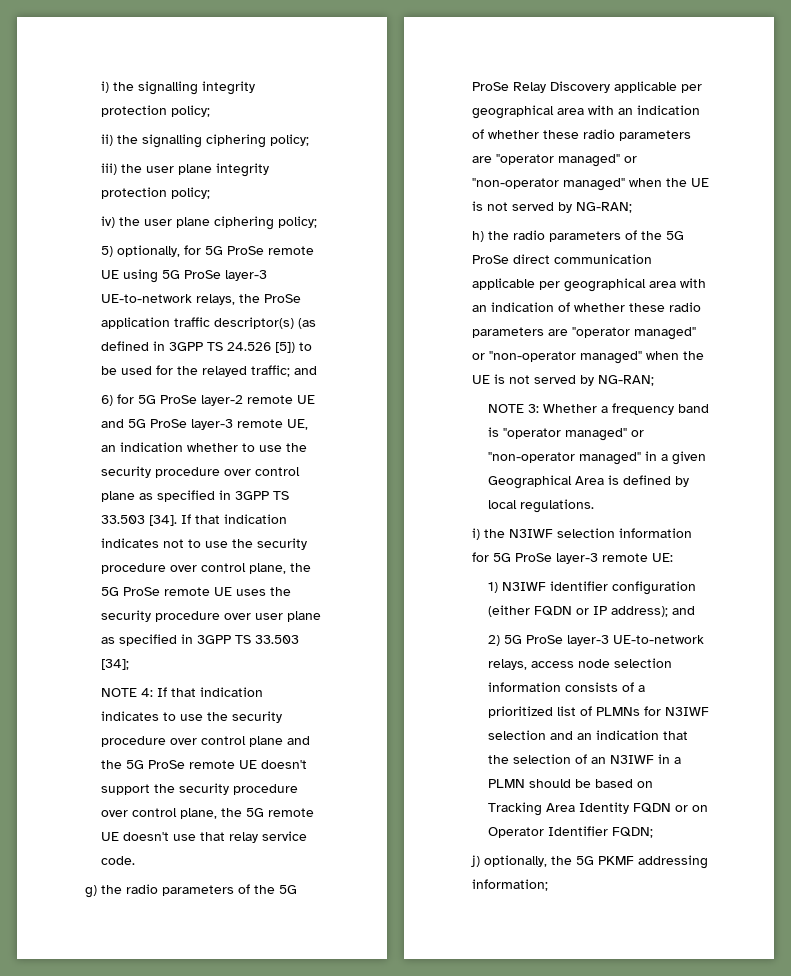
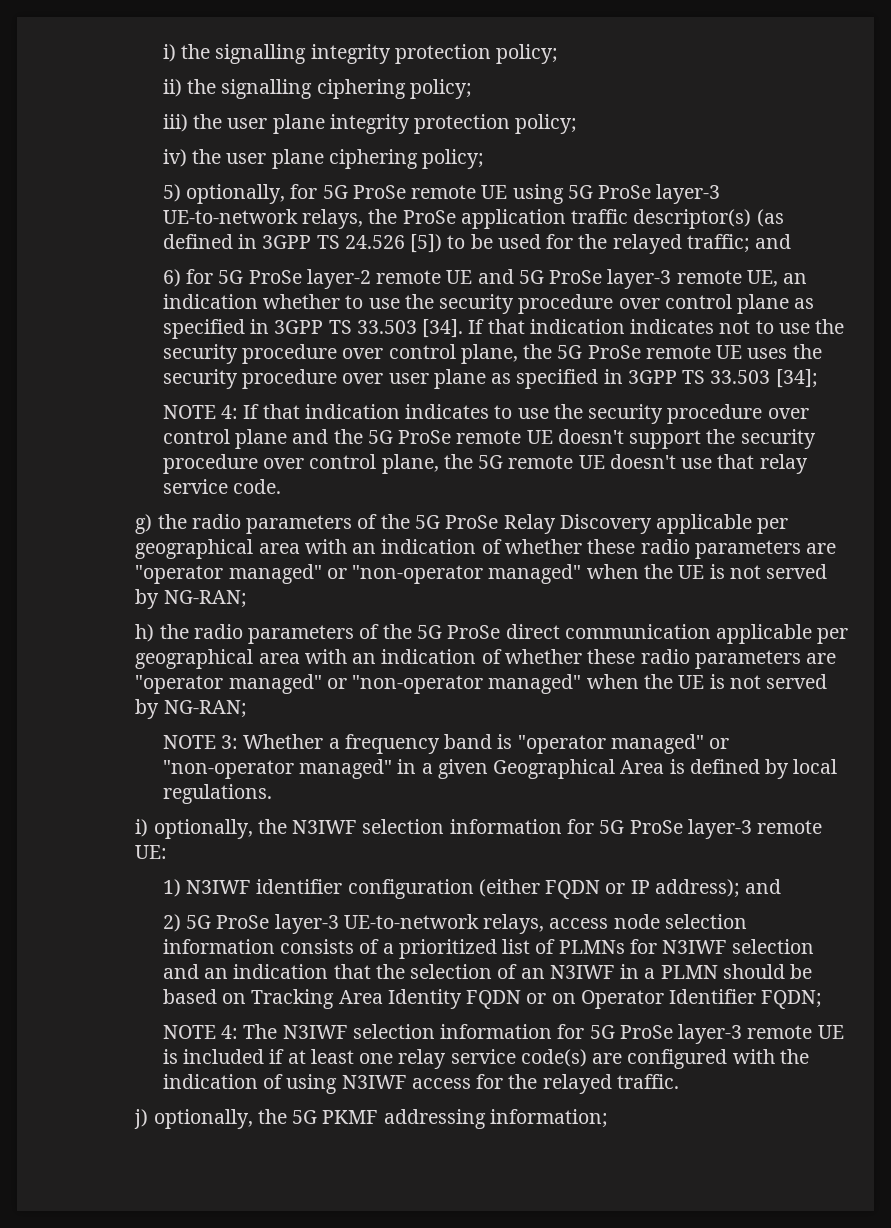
- i) the N3IWF selection information for 5G ProSe layer-3 remote UE:
+ i) optionally, the N3IWF selection information for 5G ProSe layer-3 remote UE:
+ NOTE 4: The N3IWF selection information for 5G ProSe layer-3 remote UE is included if at least one relay service code(s) are configured with the indication of using N3IWF access for the relayed traffic.

